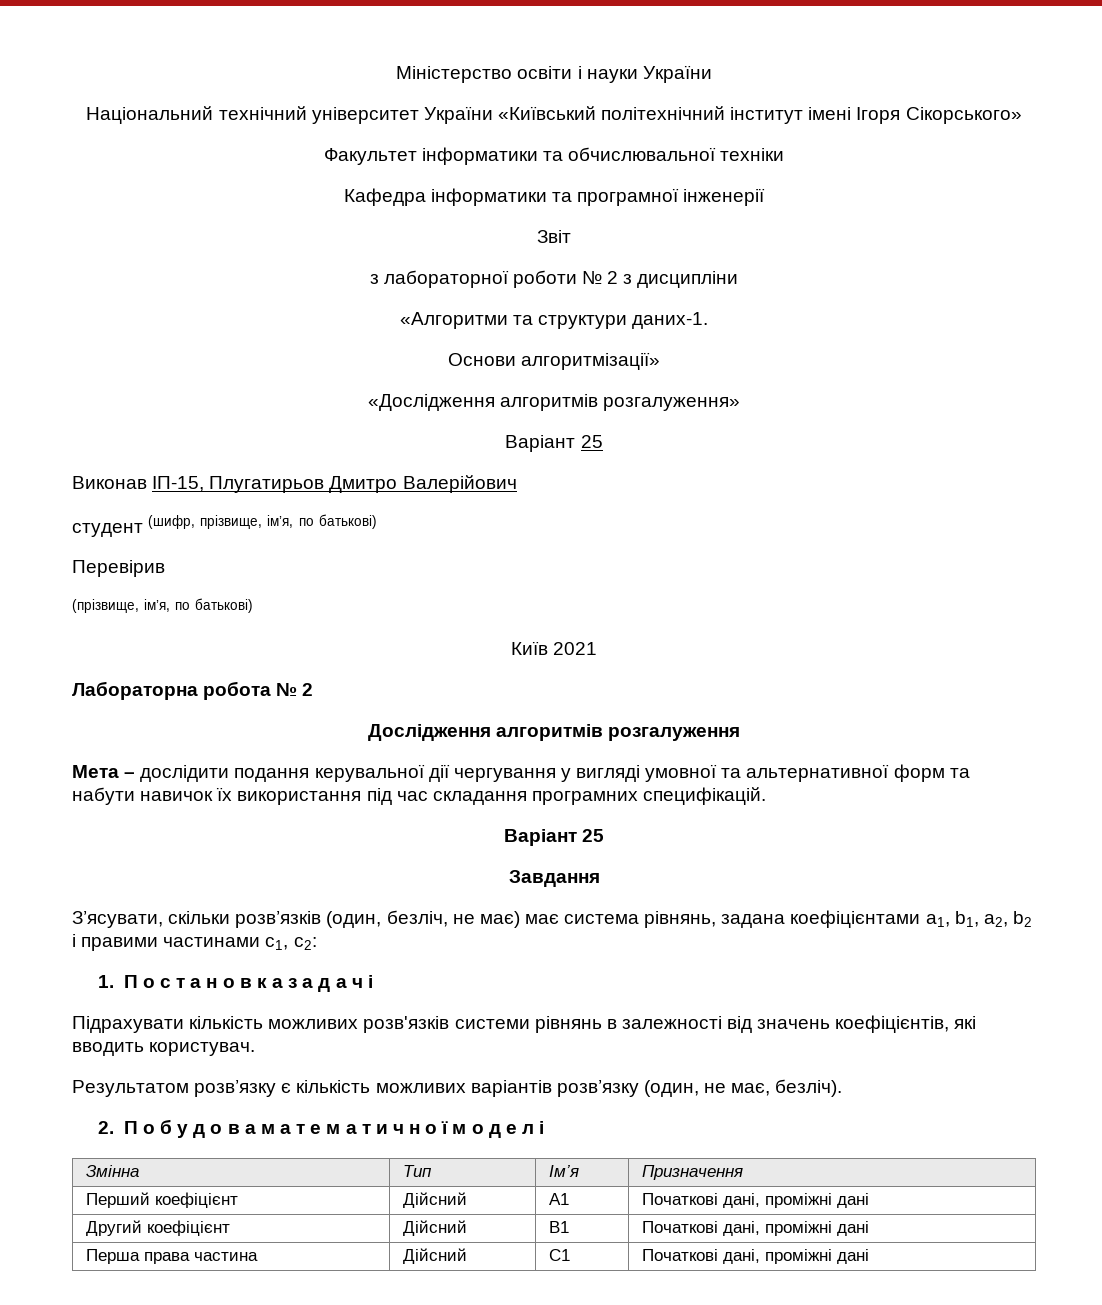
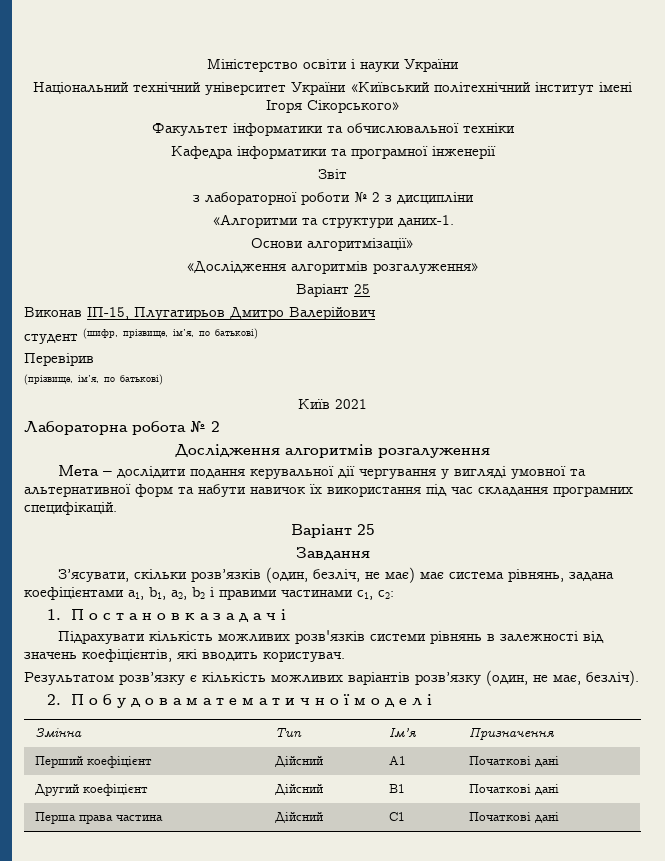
- Перший коефіцієнт | Дійсний | A1 | Початкові дані, проміжні дані
+ Перший коефіцієнт | Дійсний | A1 | Початкові дані
- Другий коефіцієнт | Дійсний | B1 | Початкові дані, проміжні дані
+ Другий коефіцієнт | Дійсний | B1 | Початкові дані
- Перша права частина | Дійсний | C1 | Початкові дані, проміжні дані
+ Перша права частина | Дійсний | C1 | Початкові дані

